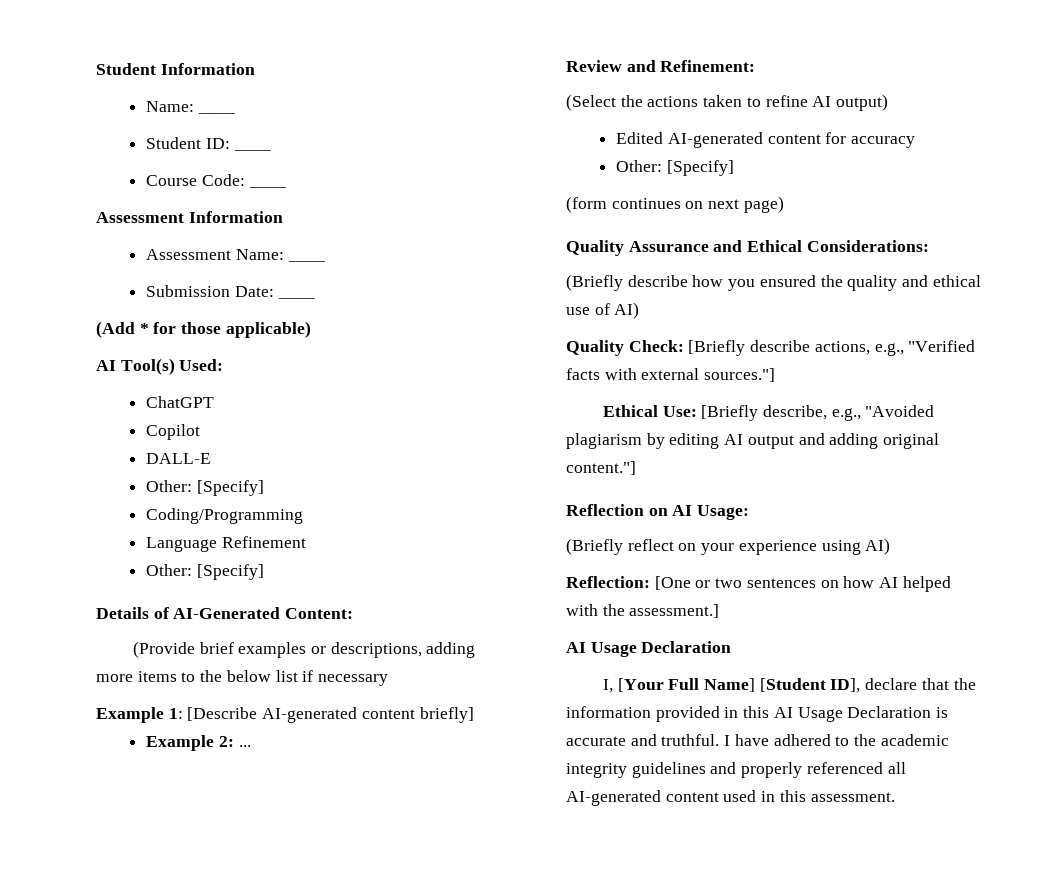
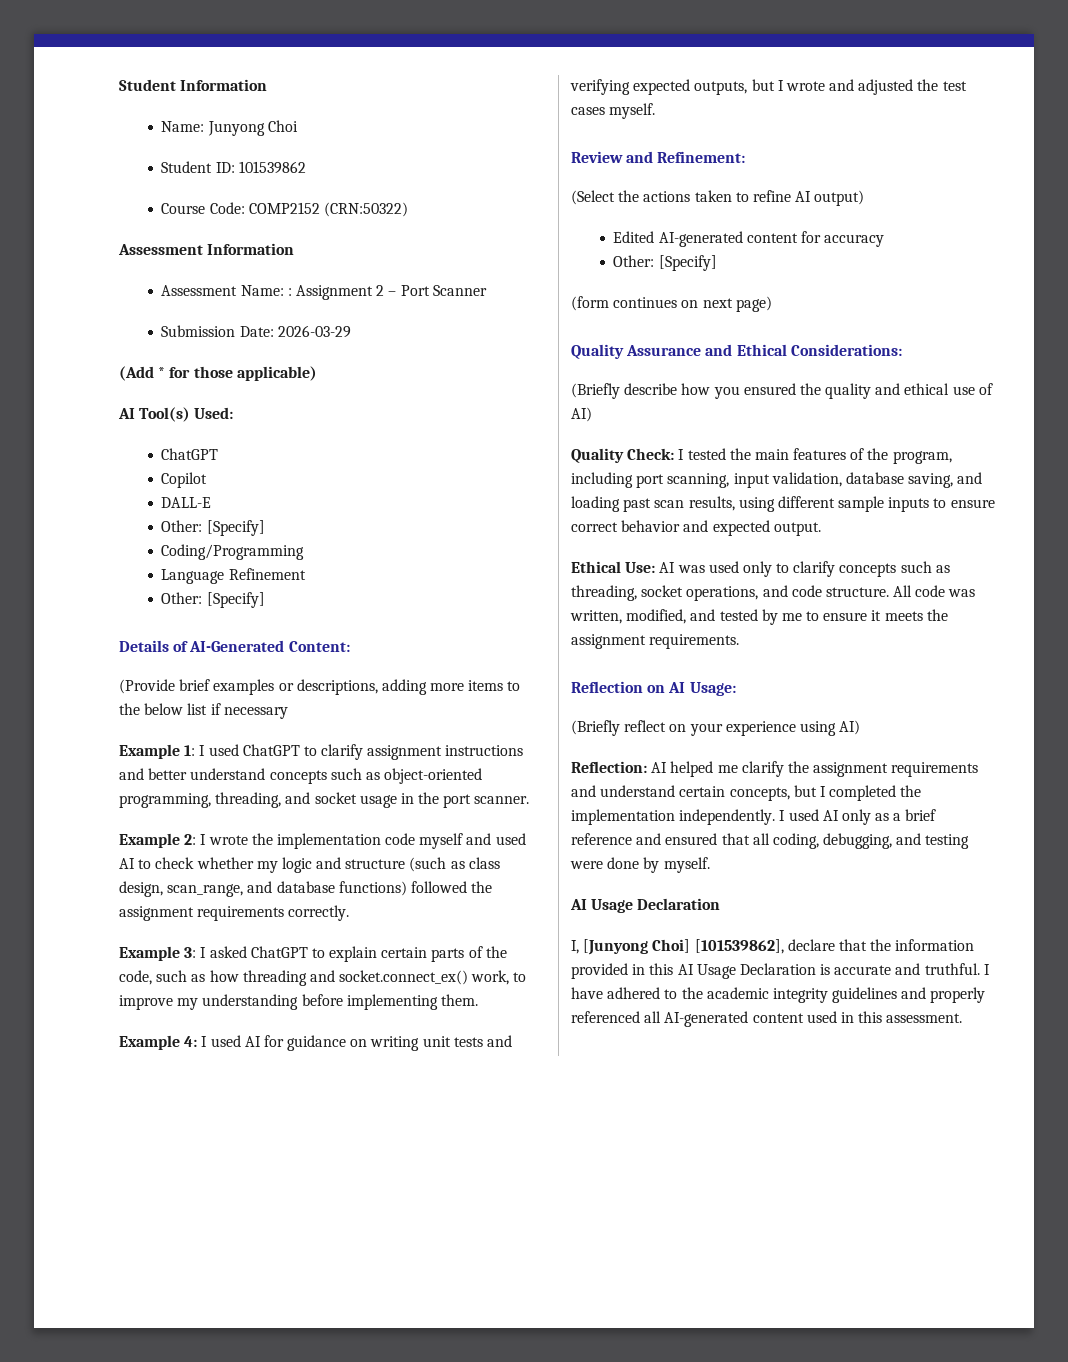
  Student Information
- Name: ____
+ Name: Junyong Choi
- Student ID: ____
+ Student ID: 101539862
- Course Code: ____
+ Course Code: COMP2152 (CRN:50322)
- Assessment Name: ____
+ Assessment Name: : Assignment 2 – Port Scanner
- Submission Date: ____
+ Submission Date: 2026-03-29
- Example 1: [Describe AI-generated content briefly]
- Example 2: ...
+ Example 1: I used ChatGPT to clarify assignment instructions and better understand concepts such as object-oriented programming, threading, and socket usage in the port scanner.
+ Example 2: I wrote the implementation code myself and used AI to check whether my logic and structure (such as class design, scan_range, and database functions) followed the assignment requirements correctly.
+ Example 3: I asked ChatGPT to explain certain parts of the code, such as how threading and socket.connect_ex() work, to improve my understanding before implementing them.
+ Example 4: I used AI for guidance on writing unit tests and verifying expected outputs, but I wrote and adjusted the test cases myself.
- Quality Check: [Briefly describe actions, e.g., "Verified facts with external sources."]
- Ethical Use: [Briefly describe, e.g., "Avoided plagiarism by editing AI output and adding original content."]
+ Quality Check: I tested the main features of the program, including port scanning, input validation, database saving, and loading past scan results, using different sample inputs to ensure correct behavior and expected output.
+ Ethical Use: AI was used only to clarify concepts such as threading, socket operations, and code structure. All code was written, modified, and tested by me to ensure it meets the assignment requirements.
- Reflection: [One or two sentences on how AI helped with the assessment.]
+ Reflection: AI helped me clarify the assignment requirements and understand certain concepts, but I completed the implementation independently. I used AI only as a brief reference and ensured that all coding, debugging, and testing were done by myself.
- I, [Your Full Name] [Student ID], declare that the information provided in this AI Usage Declaration is accurate and truthful.
+ I, [Junyong Choi] [101539862], declare that the information provided in this AI Usage Declaration is accurate and truthful.

